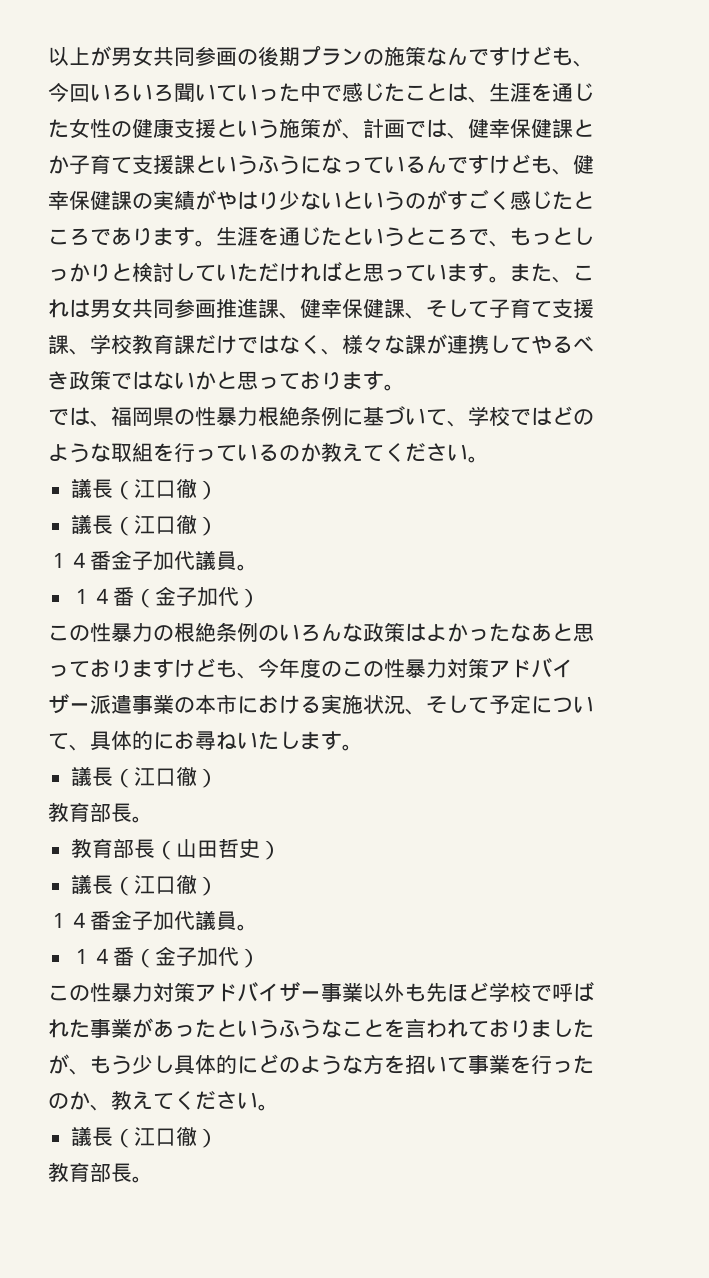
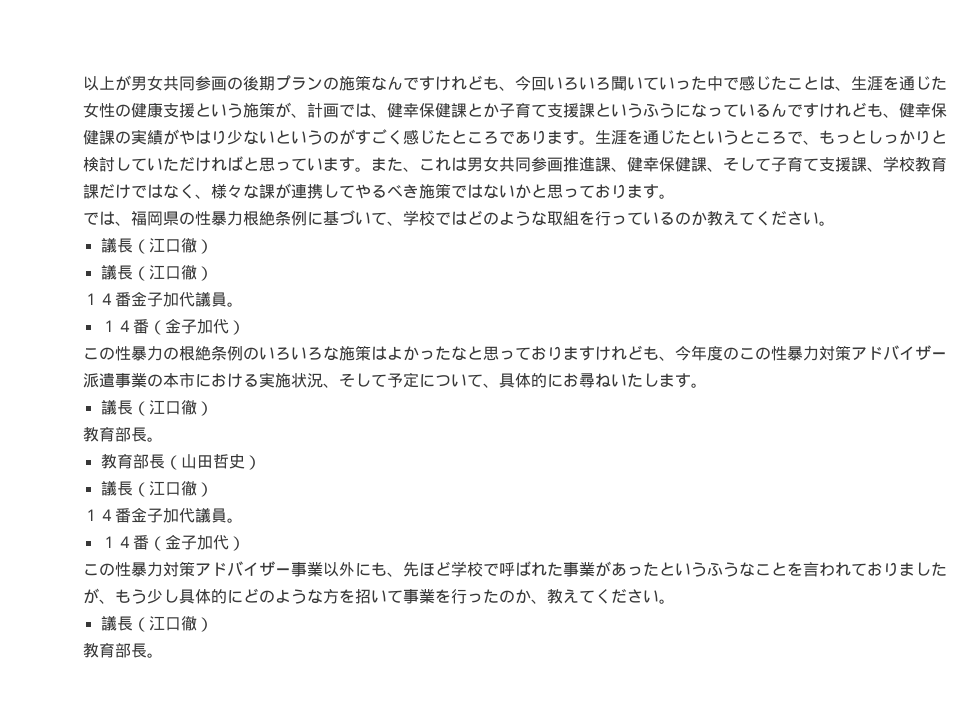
- 以上が男女共同参画の後期プランの施策なんですけども、今回いろいろ聞いていった中で感じたことは、生涯を通じた女性の健康支援という施策が、計画では、健幸保健課とか子育て支援課というふうになっているんですけども、健幸保健課の実績がやはり少ないというのがすごく感じたところであります。
+ 以上が男女共同参画の後期プランの施策なんですけれども、今回いろいろ聞いていった中で感じたことは、生涯を通じた女性の健康支援という施策が、計画では、健幸保健課とか子育て支援課というふうになっているんですけれども、健幸保健課の実績がやはり少ないというのがすごく感じたところであります。
- また、これは男女共同参画推進課、健幸保健課、そして子育て支援課、学校教育課だけではなく、様々な課が連携してやるべき政策ではないかと思っております。
+ また、これは男女共同参画推進課、健幸保健課、そして子育て支援課、学校教育課だけではなく、様々な課が連携してやるべき施策ではないかと思っております。
- この性暴力の根絶条例のいろんな政策はよかったなあと思っておりますけども、今年度のこの性暴力対策アドバイザー派遣事業の本市における実施状況、そして予定について、具体的にお尋ねいたします。
+ この性暴力の根絶条例のいろいろな施策はよかったなと思っておりますけれども、今年度のこの性暴力対策アドバイザー派遣事業の本市における実施状況、そして予定について、具体的にお尋ねいたします。
- この性暴力対策アドバイザー事業以外も先ほど学校で呼ばれた事業があったというふうなことを言われておりましたが、もう少し具体的にどのような方を招いて事業を行ったのか、教えてください。
+ この性暴力対策アドバイザー事業以外にも、先ほど学校で呼ばれた事業があったというふうなことを言われておりましたが、もう少し具体的にどのような方を招いて事業を行ったのか、教えてください。

